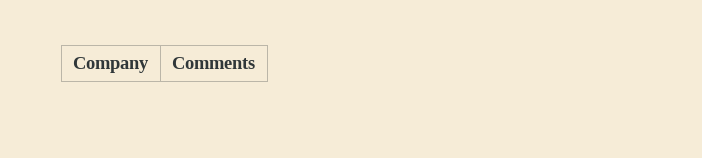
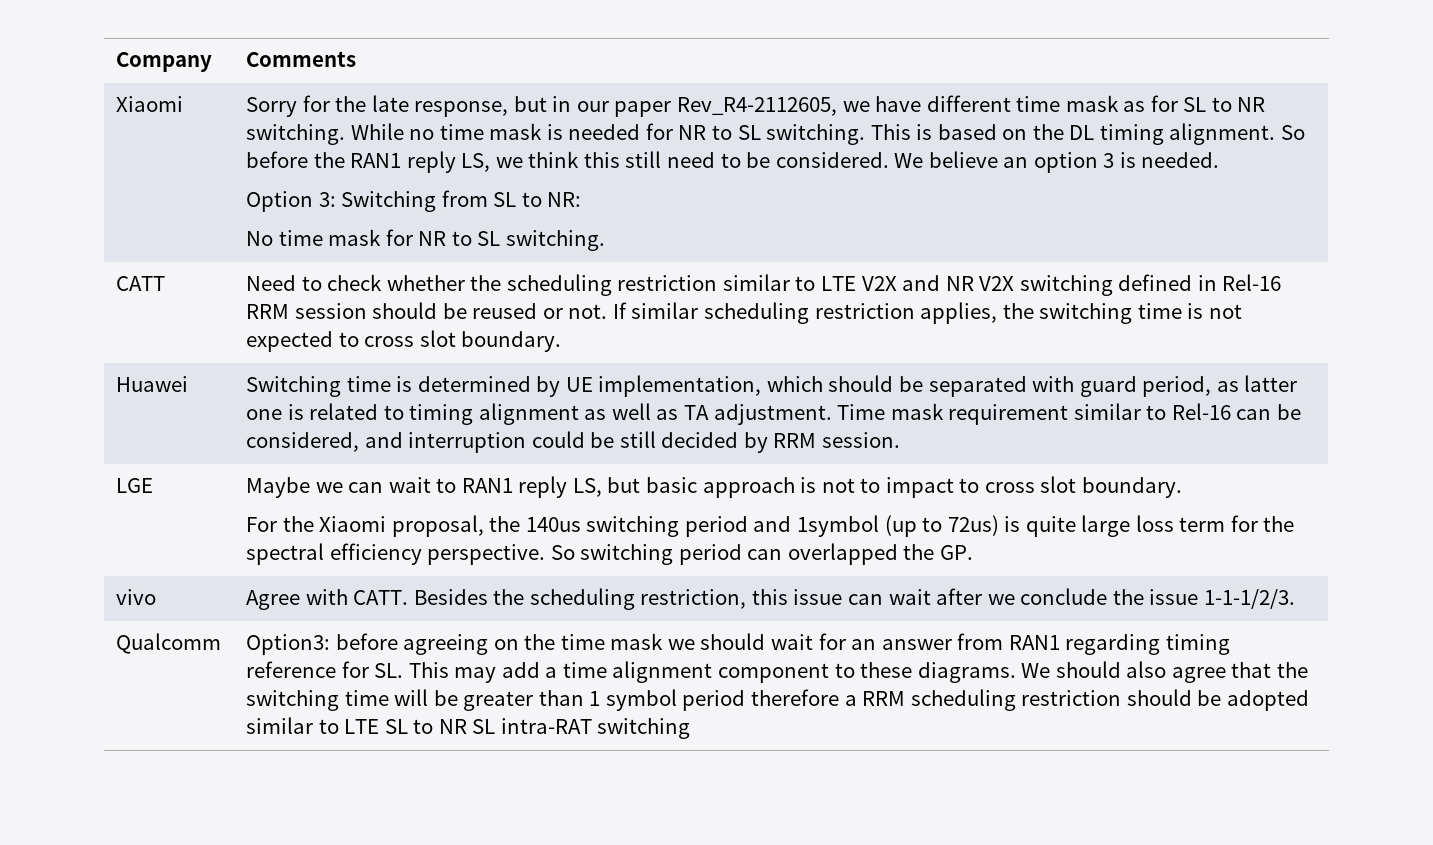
+ Xiaomi | Sorry for the late response, but in our paper Rev_R4-2112605, we have different time mask as for SL to NR switching. While no time mask is needed for NR to SL switching. This is based on the DL timing alignment. So before the RAN1 reply LS, we think this still need to be considered. We believe an option 3 is needed.
+ Option 3: Switching from SL to NR:
+ No time mask for NR to SL switching.
+ CATT | Need to check whether the scheduling restriction similar to LTE V2X and NR V2X switching defined in Rel-16 RRM session should be reused or not. If similar scheduling restriction applies, the switching time is not expected to cross slot boundary.
+ Huawei | Switching time is determined by UE implementation, which should be separated with guard period, as latter one is related to timing alignment as well as TA adjustment. Time mask requirement similar to Rel-16 can be considered, and interruption could be still decided by RRM session.
+ LGE | Maybe we can wait to RAN1 reply LS, but basic approach is not to impact to cross slot boundary.
+ For the Xiaomi proposal, the 140us switching period and 1symbol (up to 72us) is quite large loss term for the spectral efficiency perspective. So switching period can overlapped the GP.
+ vivo | Agree with CATT. Besides the scheduling restriction, this issue can wait after we conclude the issue 1-1-1/2/3.
+ Qualcomm | Option3: before agreeing on the time mask we should wait for an answer from RAN1 regarding timing reference for SL. This may add a time alignment component to these diagrams. We should also agree that the switching time will be greater than 1 symbol period therefore a RRM scheduling restriction should be adopted similar to LTE SL to NR SL intra-RAT switching

